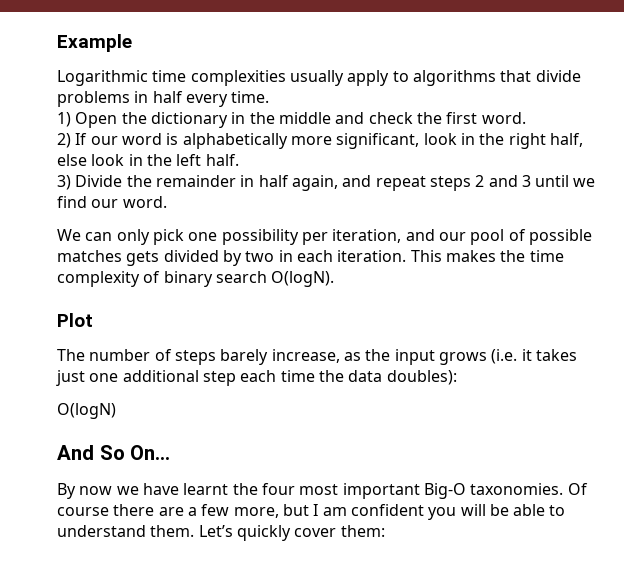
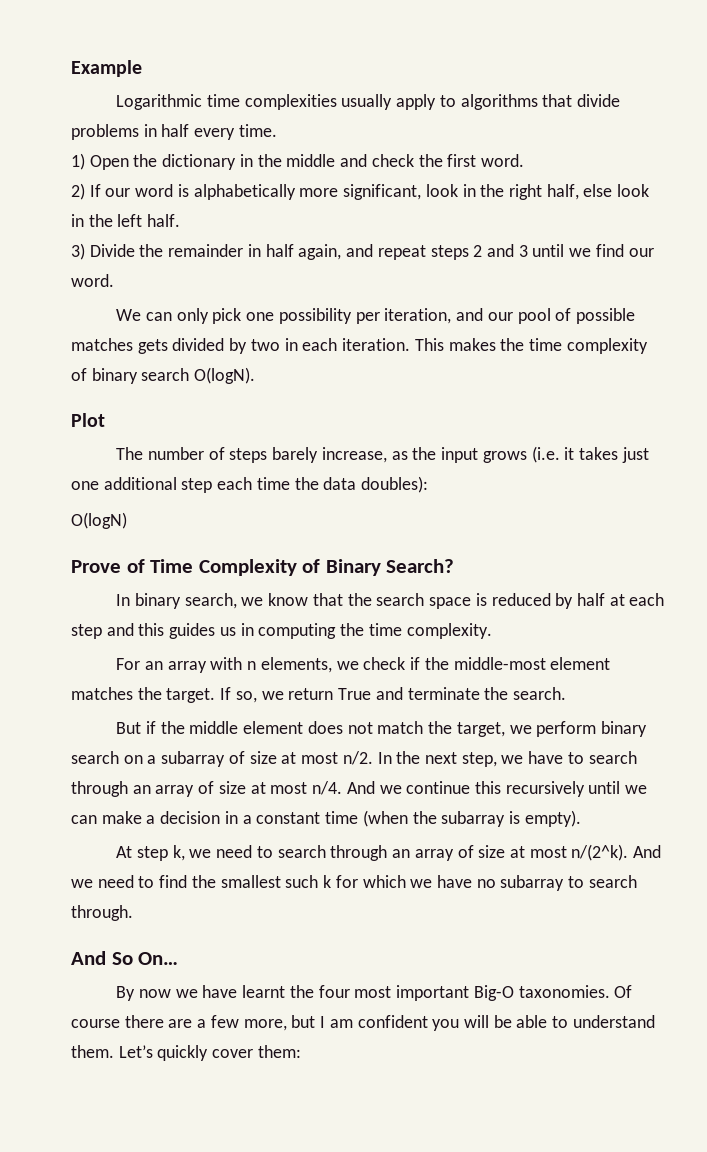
+ Prove of Time Complexity of Binary Search?
+ In binary search, we know that the search space is reduced by half at each step and this guides us in computing the time complexity.
+ For an array with n elements, we check if the middle-most element matches the target. If so, we return True and terminate the search.
+ But if the middle element does not match the target, we perform binary search on a subarray of size at most n/2. In the next step, we have to search through an array of size at most n/4. And we continue this recursively until we can make a decision in a constant time (when the subarray is empty).
+ At step k, we need to search through an array of size at most n/(2^k). And we need to find the smallest such k for which we have no subarray to search through.

